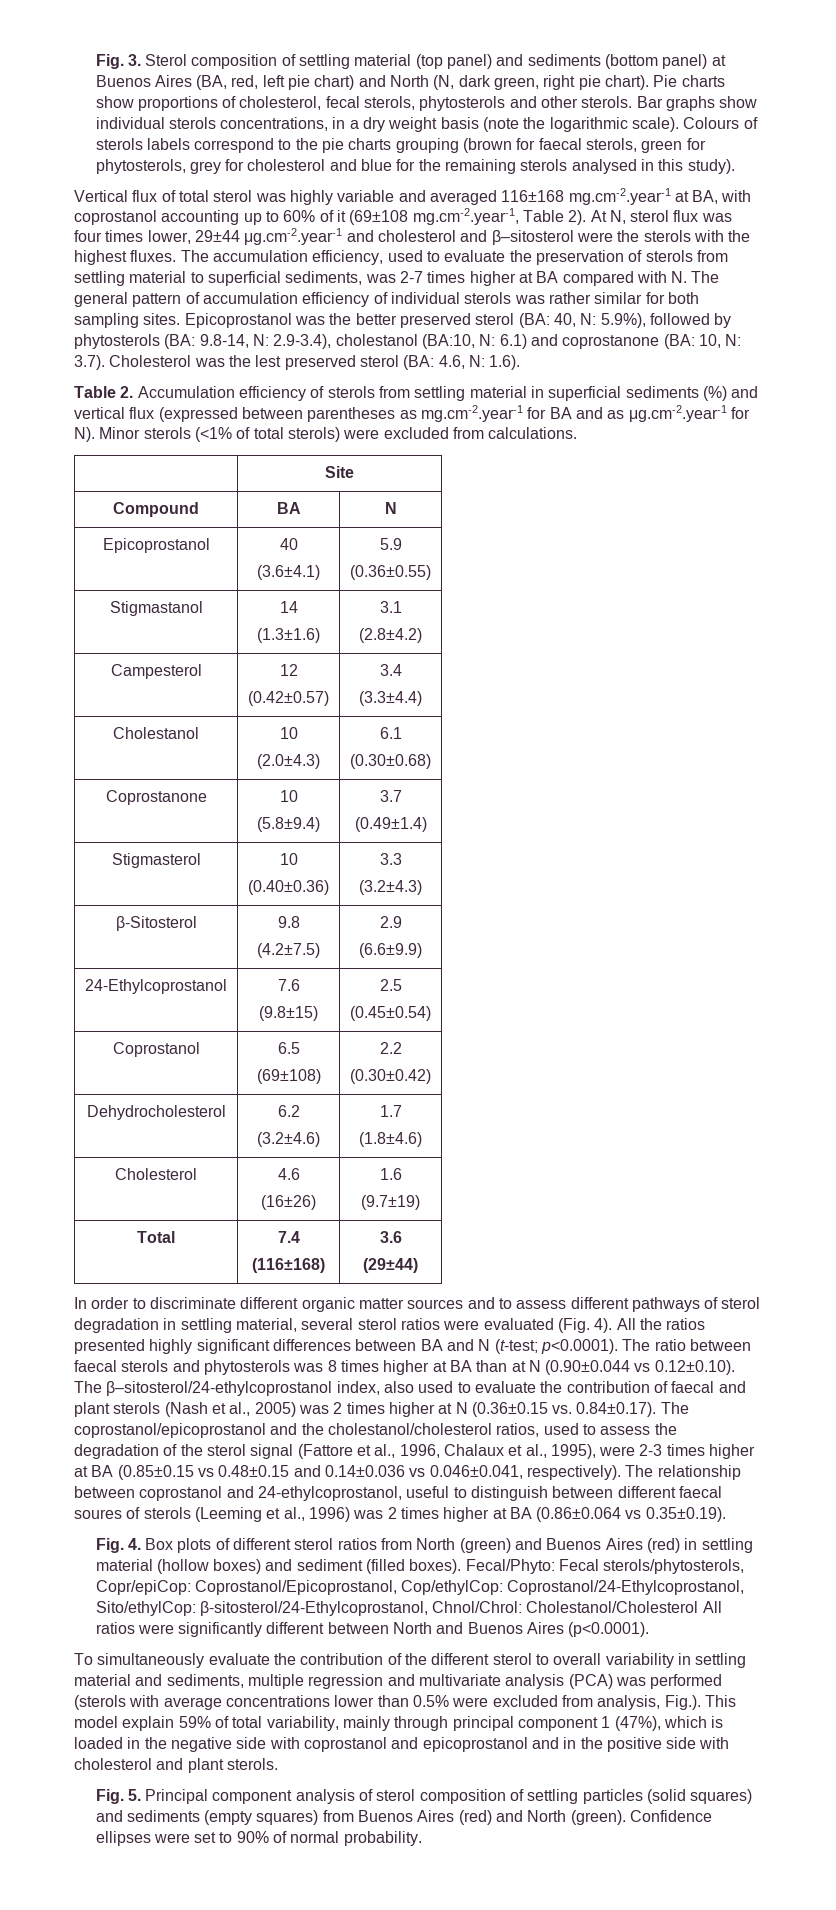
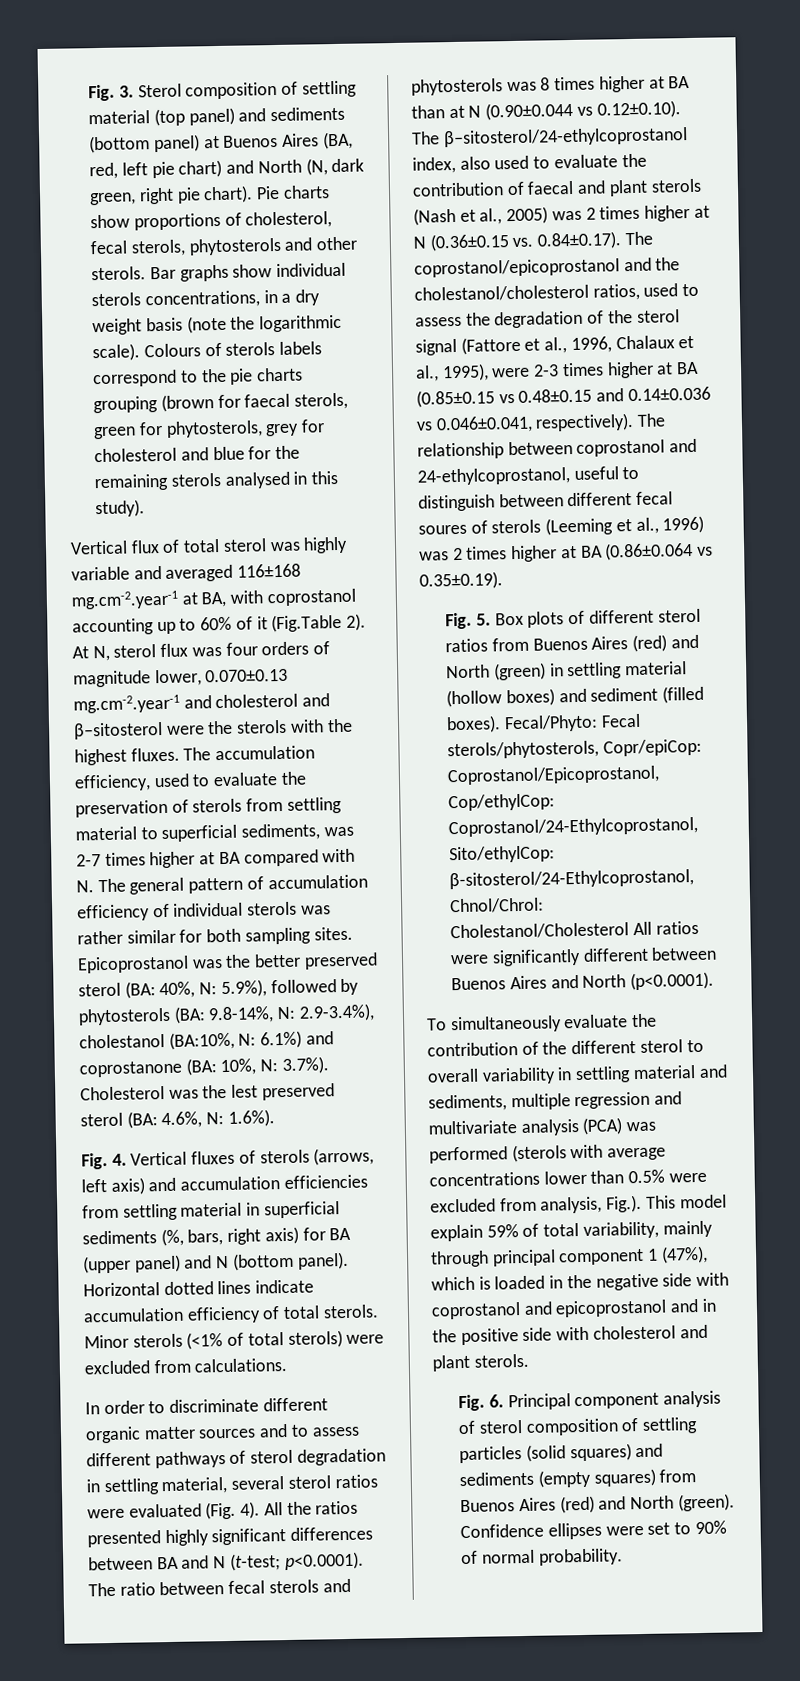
- Vertical flux of total sterol was highly variable and averaged 116±168 mg.cm-2.year-1 at BA, with coprostanol accounting up to 60% of it (69±108 mg.cm-2.year-1, Table 2).
+ Vertical flux of total sterol was highly variable and averaged 116±168 mg.cm-2.year-1 at BA, with coprostanol accounting up to 60% of it (Fig.Table 2).
- At N, sterol flux was four times lower, 29±44 μg.cm-2.year-1 and cholesterol and β–sitosterol were the sterols with the highest fluxes.
+ At N, sterol flux was four orders of magnitude lower, 0.070±0.13 mg.cm-2.year-1 and cholesterol and β–sitosterol were the sterols with the highest fluxes.
- Epicoprostanol was the better preserved sterol (BA: 40, N: 5.9%), followed by phytosterols (BA: 9.8-14, N: 2.9-3.4), cholestanol (BA:10, N: 6.1) and coprostanone (BA: 10, N: 3.7). Cholesterol was the lest preserved sterol (BA: 4.6, N: 1.6).
- Table 2. Accumulation efficiency of sterols from settling material in superficial sediments (%) and vertical flux (expressed between parentheses as mg.cm-2.year-1 for BA and as μg.cm-2.year-1 for N). Minor sterols (<1% of total sterols) were excluded from calculations.
+ Epicoprostanol was the better preserved sterol (BA: 40%, N: 5.9%), followed by phytosterols (BA: 9.8-14%, N: 2.9-3.4%), cholestanol (BA:10%, N: 6.1%) and coprostanone (BA: 10%, N: 3.7%). Cholesterol was the lest preserved sterol (BA: 4.6%, N: 1.6%).
+ Fig. 4. Vertical fluxes of sterols (arrows, left axis) and accumulation efficiencies from settling material in superficial sediments (%, bars, right axis) for BA (upper panel) and N (bottom panel). Horizontal dotted lines indicate accumulation efficiency of total sterols. Minor sterols (<1% of total sterols) were excluded from calculations.
- | Site
- Compound | BA | N
- Epicoprostanol | 40
- (3.6±4.1) | 5.9
- (0.36±0.55)
- Stigmastanol | 14
- (1.3±1.6) | 3.1
- (2.8±4.2)
- Campesterol | 12
- (0.42±0.57) | 3.4
- (3.3±4.4)
- Cholestanol | 10
- (2.0±4.3) | 6.1
- (0.30±0.68)
- Coprostanone | 10
- (5.8±9.4) | 3.7
- (0.49±1.4)
- Stigmasterol | 10
- (0.40±0.36) | 3.3
- (3.2±4.3)
- β-Sitosterol | 9.8
- (4.2±7.5) | 2.9
- (6.6±9.9)
- 24-Ethylcoprostanol | 7.6
- (9.8±15) | 2.5
- (0.45±0.54)
- Coprostanol | 6.5
- (69±108) | 2.2
- (0.30±0.42)
- Dehydrocholesterol | 6.2
- (3.2±4.6) | 1.7
- (1.8±4.6)
- Cholesterol | 4.6
- (16±26) | 1.6
- (9.7±19)
- Total | 7.4
- (116±168) | 3.6
- (29±44)
- p<0.0001). The ratio between faecal sterols and phytosterols was 8 times higher at BA than at N (0.90±0.044 vs 0.12±0.10). The β–sitosterol/24-ethylcoprostanol index, also used to evaluate the contribution of faecal and plant sterols (Nash et al., 2005) was 2 times higher at N (0.36±0.15 vs. 0.84±0.17). The coprostanol/epicoprostanol and the cholestanol/cholesterol ratios, used to assess the degradation of the sterol signal (Fattore et al., 1996, Chalaux et al., 1995), were 2-3 times higher at BA (0.85±0.15 vs 0.48±0.15 and 0.14±0.036 vs 0.046±0.041, respectively).
+ p<0.0001). The ratio between fecal sterols and phytosterols was 8 times higher at BA than at N (0.90±0.044 vs 0.12±0.10). The β–sitosterol/24-ethylcoprostanol index, also used to evaluate the contribution of faecal and plant sterols (Nash et al., 2005) was 2 times higher at N (0.36±0.15 vs. 0.84±0.17). The coprostanol/epicoprostanol and the cholestanol/cholesterol ratios, used to assess the degradation of the sterol signal (Fattore et al., 1996, Chalaux et al., 1995), were 2-3 times higher at BA (0.85±0.15 vs 0.48±0.15 and 0.14±0.036 vs 0.046±0.041, respectively).
- The relationship between coprostanol and 24-ethylcoprostanol, useful to distinguish between different faecal soures of sterols (Leeming et al., 1996) was 2 times higher at BA (0.86±0.064 vs 0.35±0.19).
+ The relationship between coprostanol and 24-ethylcoprostanol, useful to distinguish between different fecal soures of sterols (Leeming et al., 1996) was 2 times higher at BA (0.86±0.064 vs 0.35±0.19).
- Fig. 4. Box plots of different sterol ratios from North (green) and Buenos Aires (red) in settling material (hollow boxes) and sediment (filled boxes).
+ Fig. 5. Box plots of different sterol ratios from Buenos Aires (red) and North (green) in settling material (hollow boxes) and sediment (filled boxes).
- Fecal/Phyto: Fecal sterols/phytosterols, Copr/epiCop: Coprostanol/Epicoprostanol, Cop/ethylCop: Coprostanol/24-Ethylcoprostanol, Sito/ethylCop: β-sitosterol/24-Ethylcoprostanol, Chnol/Chrol: Cholestanol/Cholesterol All ratios were significantly different between North and Buenos Aires (p<0.0001).
+ Fecal/Phyto: Fecal sterols/phytosterols, Copr/epiCop: Coprostanol/Epicoprostanol, Cop/ethylCop: Coprostanol/24-Ethylcoprostanol, Sito/ethylCop: β-sitosterol/24-Ethylcoprostanol, Chnol/Chrol: Cholestanol/Cholesterol All ratios were significantly different between Buenos Aires and North (p<0.0001).
- Fig. 5. Principal component analysis of sterol composition of settling particles (solid squares) and sediments (empty squares) from Buenos Aires (red) and North (green).
+ Fig. 6. Principal component analysis of sterol composition of settling particles (solid squares) and sediments (empty squares) from Buenos Aires (red) and North (green).

